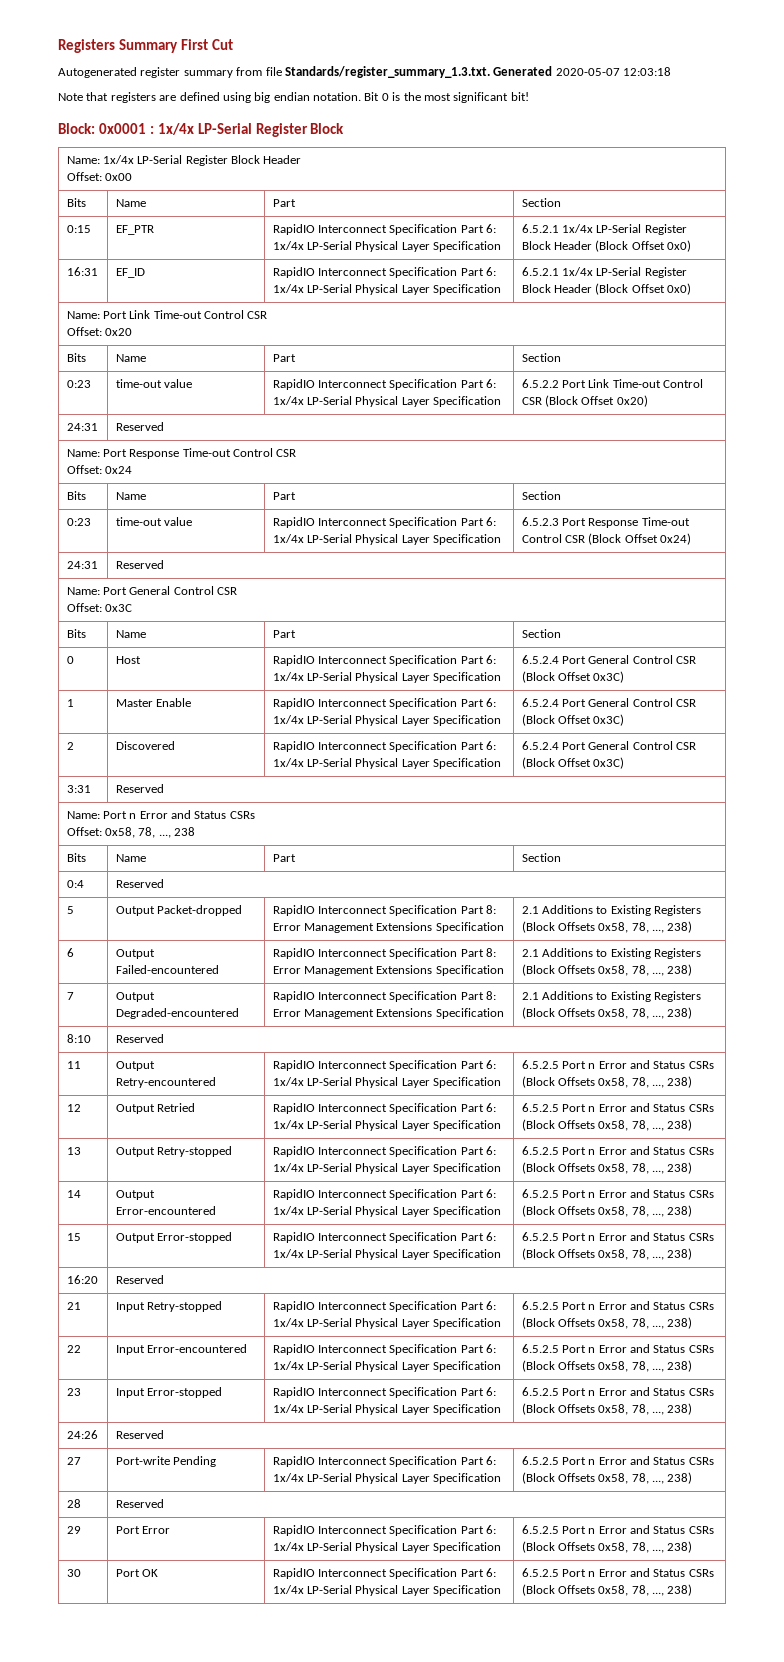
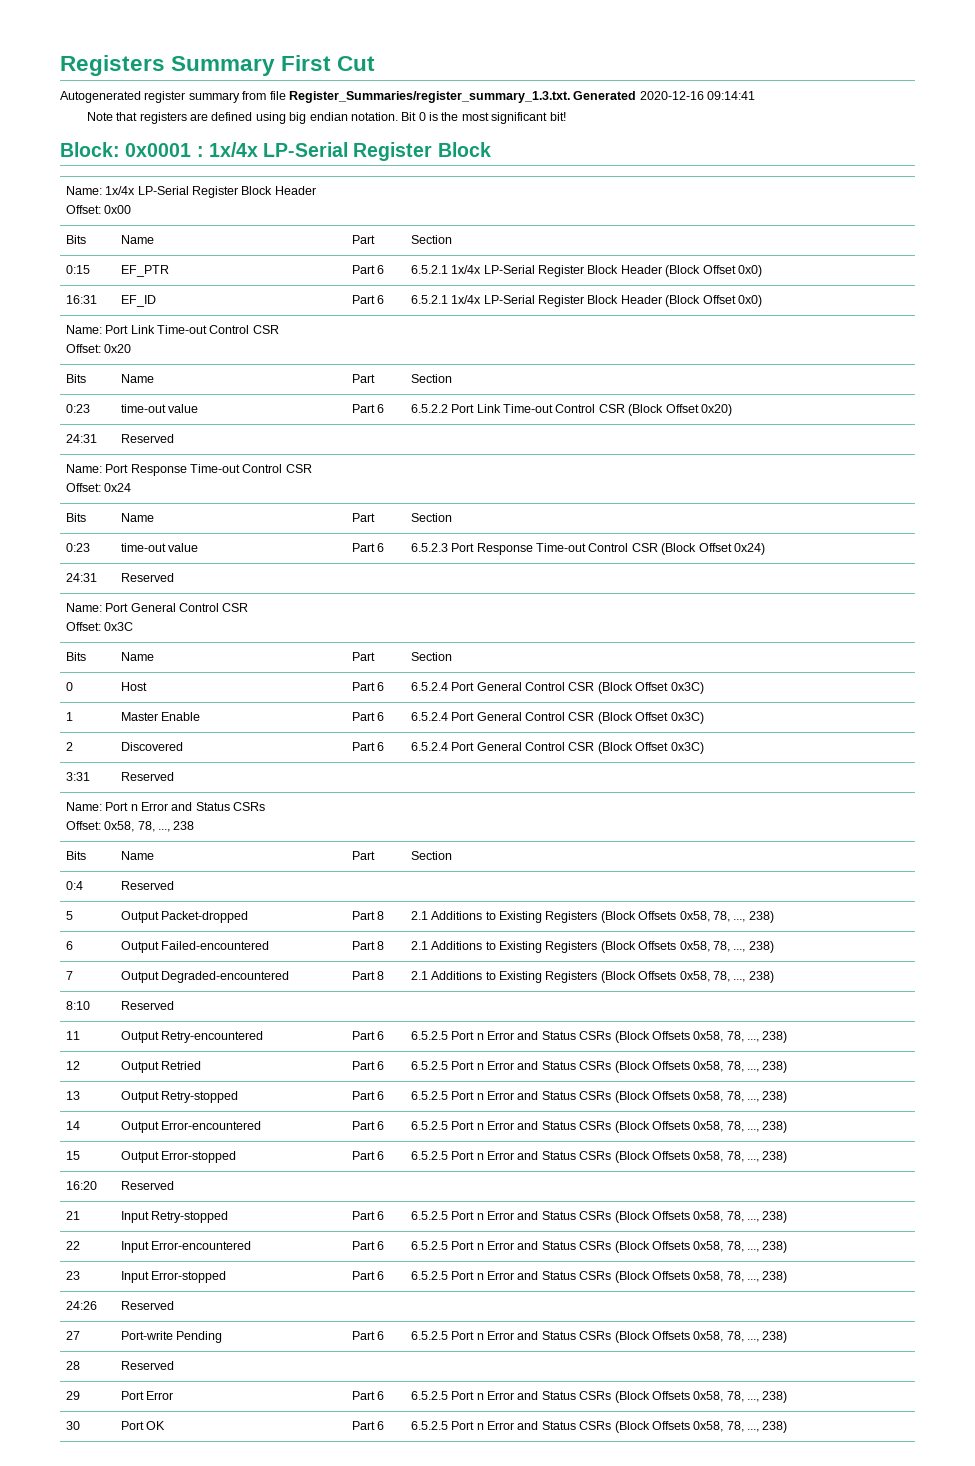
- Autogenerated register summary from file Standards/register_summary_1.3.txt. Generated 2020-05-07 12:03:18
+ Autogenerated register summary from file Register_Summaries/register_summary_1.3.txt. Generated 2020-12-16 09:14:41
- 0:15 | EF_PTR | RapidIO Interconnect Specification Part 6: 1x/4x LP-Serial Physical Layer Specification | 6.5.2.1 1x/4x LP-Serial Register Block Header (Block Offset 0x0)
+ 0:15 | EF_PTR | Part 6 | 6.5.2.1 1x/4x LP-Serial Register Block Header (Block Offset 0x0)
- 16:31 | EF_ID | RapidIO Interconnect Specification Part 6: 1x/4x LP-Serial Physical Layer Specification | 6.5.2.1 1x/4x LP-Serial Register Block Header (Block Offset 0x0)
+ 16:31 | EF_ID | Part 6 | 6.5.2.1 1x/4x LP-Serial Register Block Header (Block Offset 0x0)
- 0:23 | time-out value | RapidIO Interconnect Specification Part 6: 1x/4x LP-Serial Physical Layer Specification | 6.5.2.2 Port Link Time-out Control CSR (Block Offset 0x20)
+ 0:23 | time-out value | Part 6 | 6.5.2.2 Port Link Time-out Control CSR (Block Offset 0x20)
- 0:23 | time-out value | RapidIO Interconnect Specification Part 6: 1x/4x LP-Serial Physical Layer Specification | 6.5.2.3 Port Response Time-out Control CSR (Block Offset 0x24)
+ 0:23 | time-out value | Part 6 | 6.5.2.3 Port Response Time-out Control CSR (Block Offset 0x24)
- 0 | Host | RapidIO Interconnect Specification Part 6: 1x/4x LP-Serial Physical Layer Specification | 6.5.2.4 Port General Control CSR (Block Offset 0x3C)
+ 0 | Host | Part 6 | 6.5.2.4 Port General Control CSR (Block Offset 0x3C)
- 1 | Master Enable | RapidIO Interconnect Specification Part 6: 1x/4x LP-Serial Physical Layer Specification | 6.5.2.4 Port General Control CSR (Block Offset 0x3C)
+ 1 | Master Enable | Part 6 | 6.5.2.4 Port General Control CSR (Block Offset 0x3C)
- 2 | Discovered | RapidIO Interconnect Specification Part 6: 1x/4x LP-Serial Physical Layer Specification | 6.5.2.4 Port General Control CSR (Block Offset 0x3C)
+ 2 | Discovered | Part 6 | 6.5.2.4 Port General Control CSR (Block Offset 0x3C)
- 5 | Output Packet-dropped | RapidIO Interconnect Specification Part 8: Error Management Extensions Specification | 2.1 Additions to Existing Registers (Block Offsets 0x58, 78, ..., 238)
+ 5 | Output Packet-dropped | Part 8 | 2.1 Additions to Existing Registers (Block Offsets 0x58, 78, ..., 238)
- 6 | Output Failed-encountered | RapidIO Interconnect Specification Part 8: Error Management Extensions Specification | 2.1 Additions to Existing Registers (Block Offsets 0x58, 78, ..., 238)
+ 6 | Output Failed-encountered | Part 8 | 2.1 Additions to Existing Registers (Block Offsets 0x58, 78, ..., 238)
- 7 | Output Degraded-encountered | RapidIO Interconnect Specification Part 8: Error Management Extensions Specification | 2.1 Additions to Existing Registers (Block Offsets 0x58, 78, ..., 238)
+ 7 | Output Degraded-encountered | Part 8 | 2.1 Additions to Existing Registers (Block Offsets 0x58, 78, ..., 238)
- 11 | Output Retry-encountered | RapidIO Interconnect Specification Part 6: 1x/4x LP-Serial Physical Layer Specification | 6.5.2.5 Port n Error and Status CSRs (Block Offsets 0x58, 78, ..., 238)
+ 11 | Output Retry-encountered | Part 6 | 6.5.2.5 Port n Error and Status CSRs (Block Offsets 0x58, 78, ..., 238)
- 12 | Output Retried | RapidIO Interconnect Specification Part 6: 1x/4x LP-Serial Physical Layer Specification | 6.5.2.5 Port n Error and Status CSRs (Block Offsets 0x58, 78, ..., 238)
+ 12 | Output Retried | Part 6 | 6.5.2.5 Port n Error and Status CSRs (Block Offsets 0x58, 78, ..., 238)
- 13 | Output Retry-stopped | RapidIO Interconnect Specification Part 6: 1x/4x LP-Serial Physical Layer Specification | 6.5.2.5 Port n Error and Status CSRs (Block Offsets 0x58, 78, ..., 238)
+ 13 | Output Retry-stopped | Part 6 | 6.5.2.5 Port n Error and Status CSRs (Block Offsets 0x58, 78, ..., 238)
- 14 | Output Error-encountered | RapidIO Interconnect Specification Part 6: 1x/4x LP-Serial Physical Layer Specification | 6.5.2.5 Port n Error and Status CSRs (Block Offsets 0x58, 78, ..., 238)
+ 14 | Output Error-encountered | Part 6 | 6.5.2.5 Port n Error and Status CSRs (Block Offsets 0x58, 78, ..., 238)
- 15 | Output Error-stopped | RapidIO Interconnect Specification Part 6: 1x/4x LP-Serial Physical Layer Specification | 6.5.2.5 Port n Error and Status CSRs (Block Offsets 0x58, 78, ..., 238)
+ 15 | Output Error-stopped | Part 6 | 6.5.2.5 Port n Error and Status CSRs (Block Offsets 0x58, 78, ..., 238)
- 21 | Input Retry-stopped | RapidIO Interconnect Specification Part 6: 1x/4x LP-Serial Physical Layer Specification | 6.5.2.5 Port n Error and Status CSRs (Block Offsets 0x58, 78, ..., 238)
+ 21 | Input Retry-stopped | Part 6 | 6.5.2.5 Port n Error and Status CSRs (Block Offsets 0x58, 78, ..., 238)
- 22 | Input Error-encountered | RapidIO Interconnect Specification Part 6: 1x/4x LP-Serial Physical Layer Specification | 6.5.2.5 Port n Error and Status CSRs (Block Offsets 0x58, 78, ..., 238)
+ 22 | Input Error-encountered | Part 6 | 6.5.2.5 Port n Error and Status CSRs (Block Offsets 0x58, 78, ..., 238)
- 23 | Input Error-stopped | RapidIO Interconnect Specification Part 6: 1x/4x LP-Serial Physical Layer Specification | 6.5.2.5 Port n Error and Status CSRs (Block Offsets 0x58, 78, ..., 238)
+ 23 | Input Error-stopped | Part 6 | 6.5.2.5 Port n Error and Status CSRs (Block Offsets 0x58, 78, ..., 238)
- 27 | Port-write Pending | RapidIO Interconnect Specification Part 6: 1x/4x LP-Serial Physical Layer Specification | 6.5.2.5 Port n Error and Status CSRs (Block Offsets 0x58, 78, ..., 238)
+ 27 | Port-write Pending | Part 6 | 6.5.2.5 Port n Error and Status CSRs (Block Offsets 0x58, 78, ..., 238)
- 29 | Port Error | RapidIO Interconnect Specification Part 6: 1x/4x LP-Serial Physical Layer Specification | 6.5.2.5 Port n Error and Status CSRs (Block Offsets 0x58, 78, ..., 238)
+ 29 | Port Error | Part 6 | 6.5.2.5 Port n Error and Status CSRs (Block Offsets 0x58, 78, ..., 238)
- 30 | Port OK | RapidIO Interconnect Specification Part 6: 1x/4x LP-Serial Physical Layer Specification | 6.5.2.5 Port n Error and Status CSRs (Block Offsets 0x58, 78, ..., 238)
+ 30 | Port OK | Part 6 | 6.5.2.5 Port n Error and Status CSRs (Block Offsets 0x58, 78, ..., 238)

